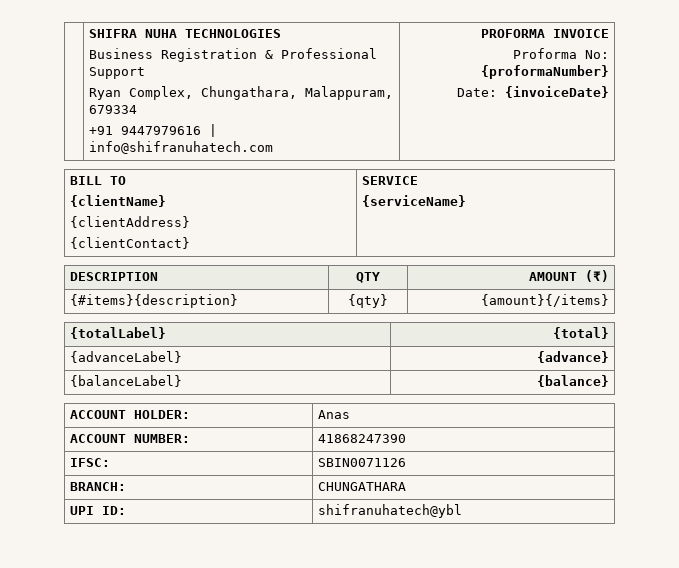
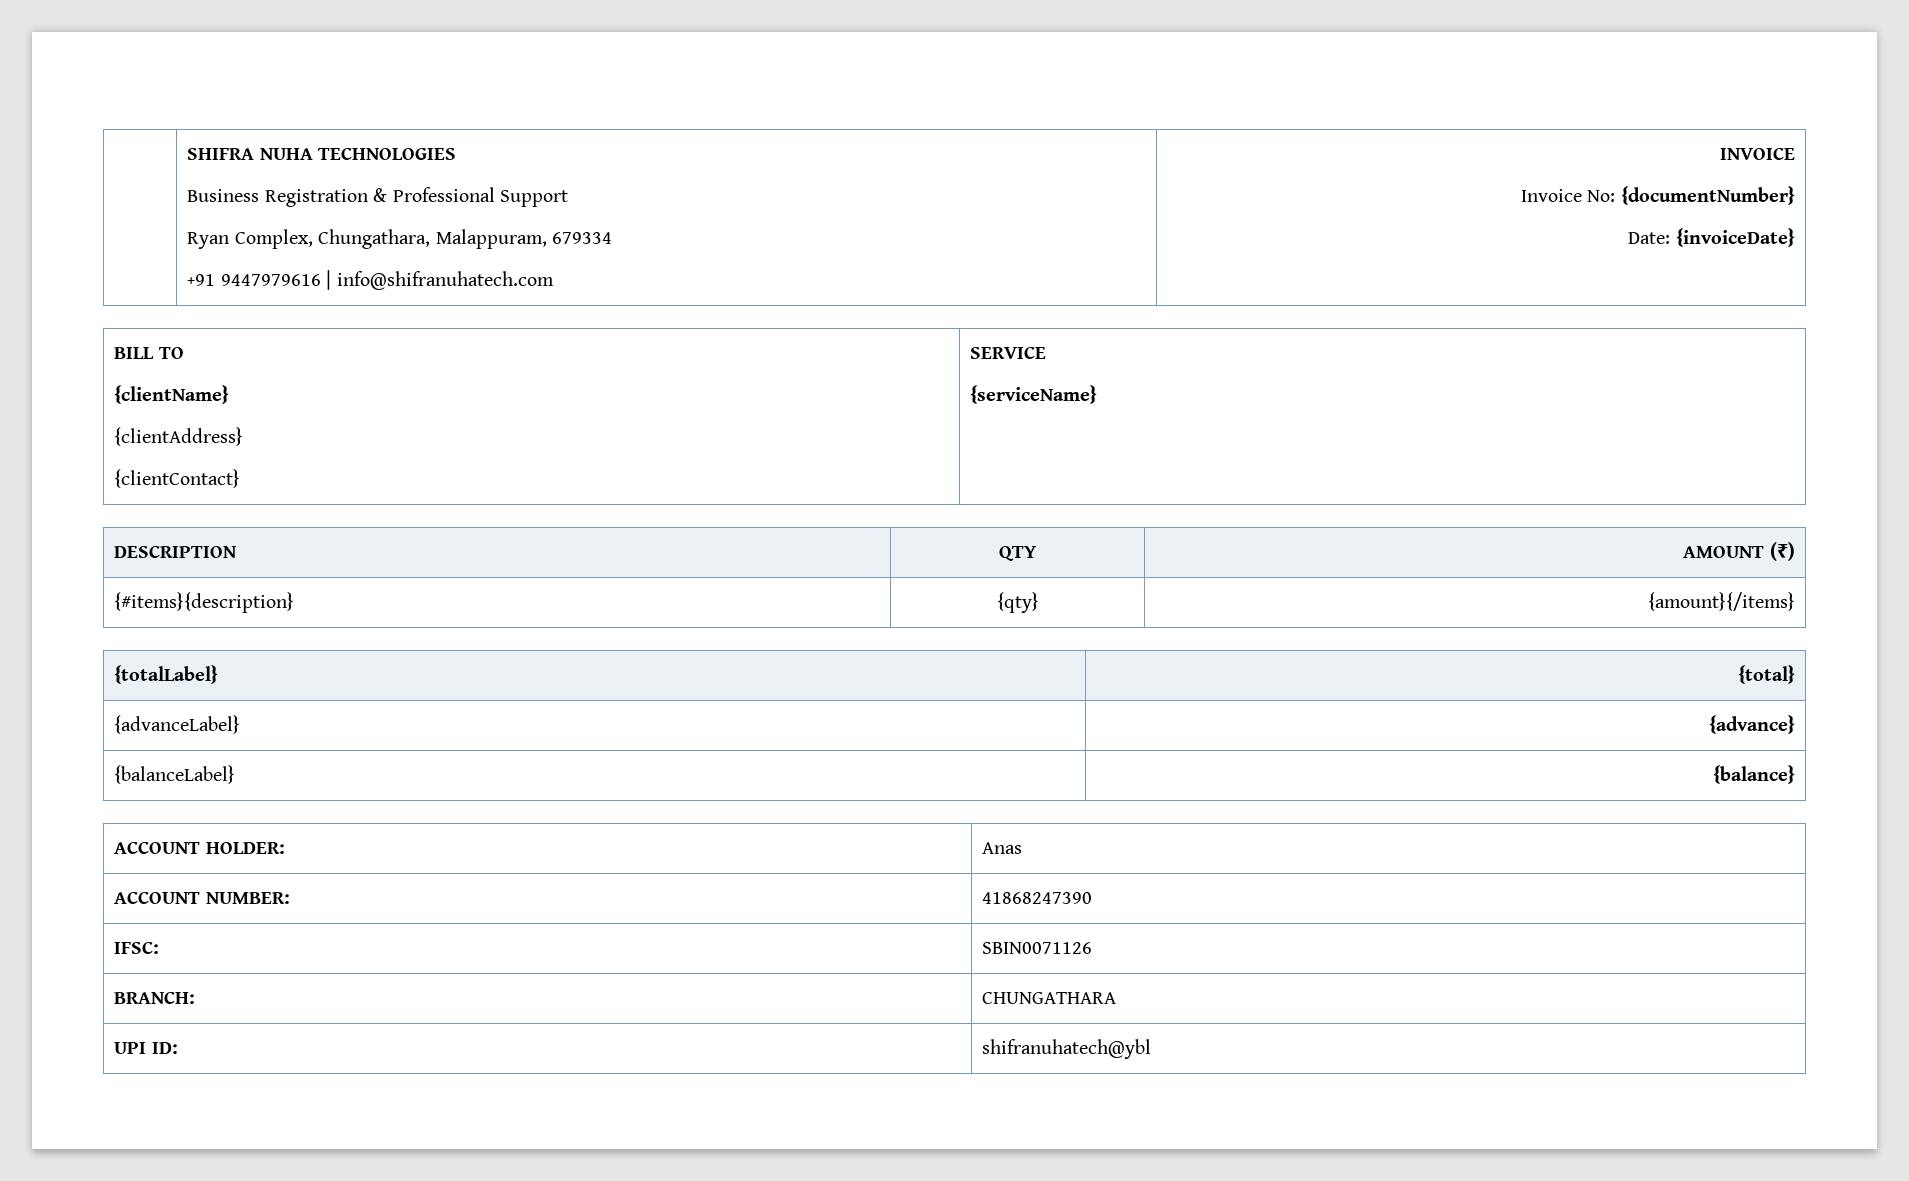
  | SHIFRA NUHA TECHNOLOGIES
  Business Registration & Professional Support
  Ryan Complex, Chungathara, Malappuram, 679334
- +91 9447979616 | info@shifranuhatech.com | PROFORMA INVOICE
- Proforma No: {proformaNumber}
+ +91 9447979616 | info@shifranuhatech.com | INVOICE
+ Invoice No: {documentNumber}

